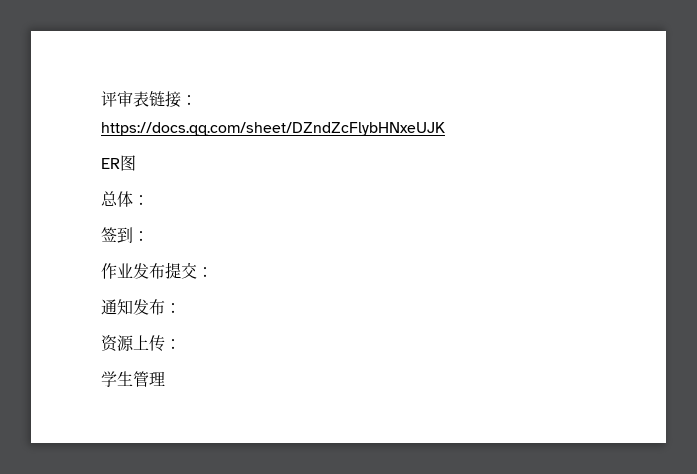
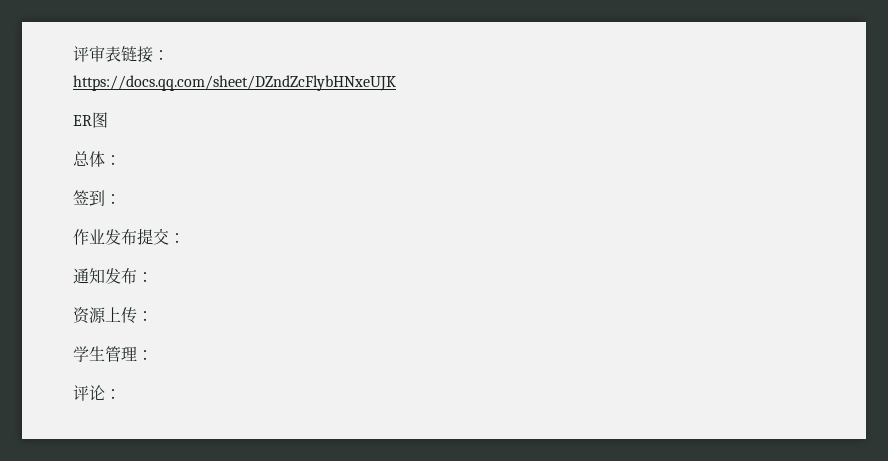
- 学生管理
+ 学生管理：
+ 评论：

